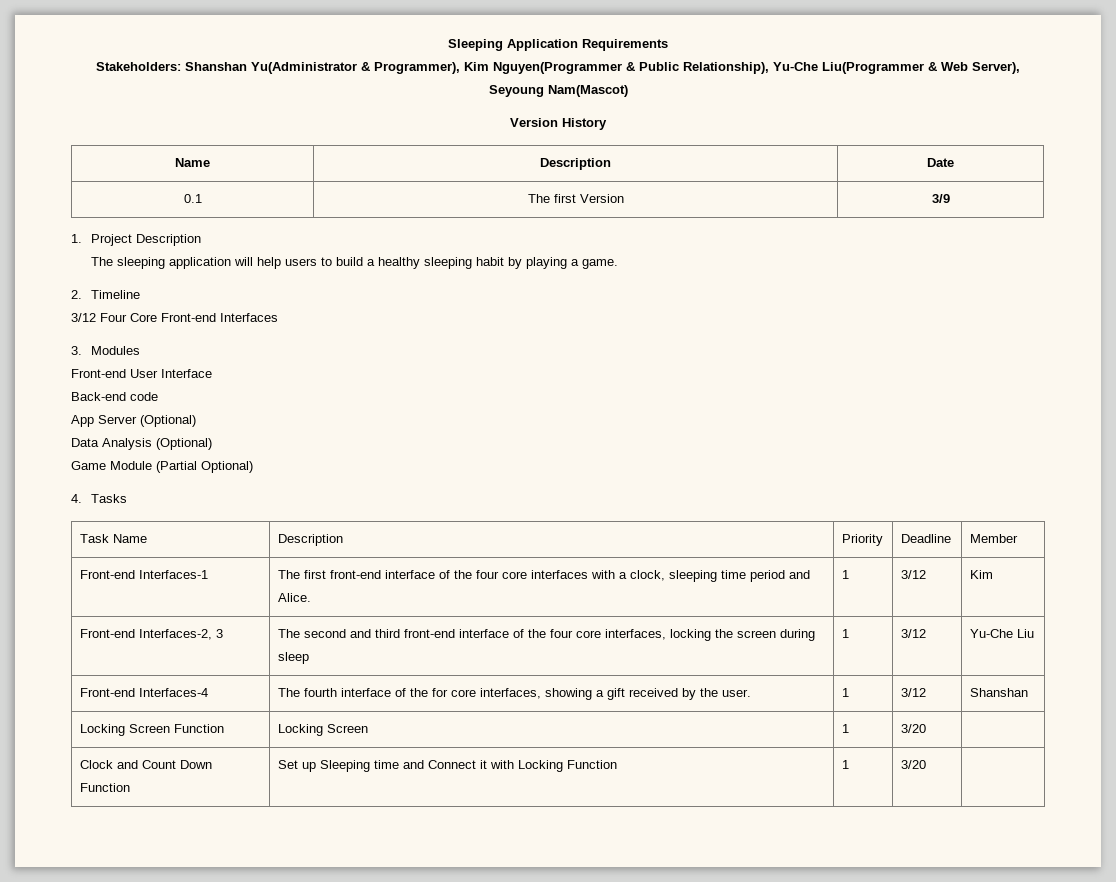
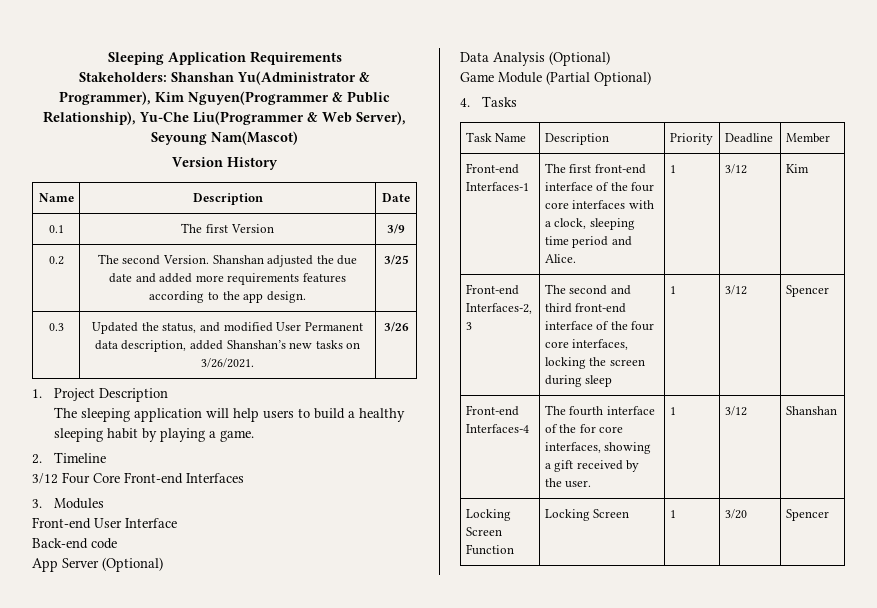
+ 0.2 | The second Version. Shanshan adjusted the due date and added more requirements features according to the app design. | 3/25
+ 0.3 | Updated the status, and modified User Permanent data description, added Shanshan’s new tasks on 3/26/2021. | 3/26
- Front-end Interfaces-2, 3 | The second and third front-end interface of the four core interfaces, locking the screen during sleep | 1 | 3/12 | Yu-Che Liu
+ Front-end Interfaces-2, 3 | The second and third front-end interface of the four core interfaces, locking the screen during sleep | 1 | 3/12 | Spencer
- Locking Screen Function | Locking Screen | 1 | 3/20 |
- Clock and Count Down Function | Set up Sleeping time and Connect it with Locking Function | 1 | 3/20 |
+ Locking Screen Function | Locking Screen | 1 | 3/20 | Spencer

